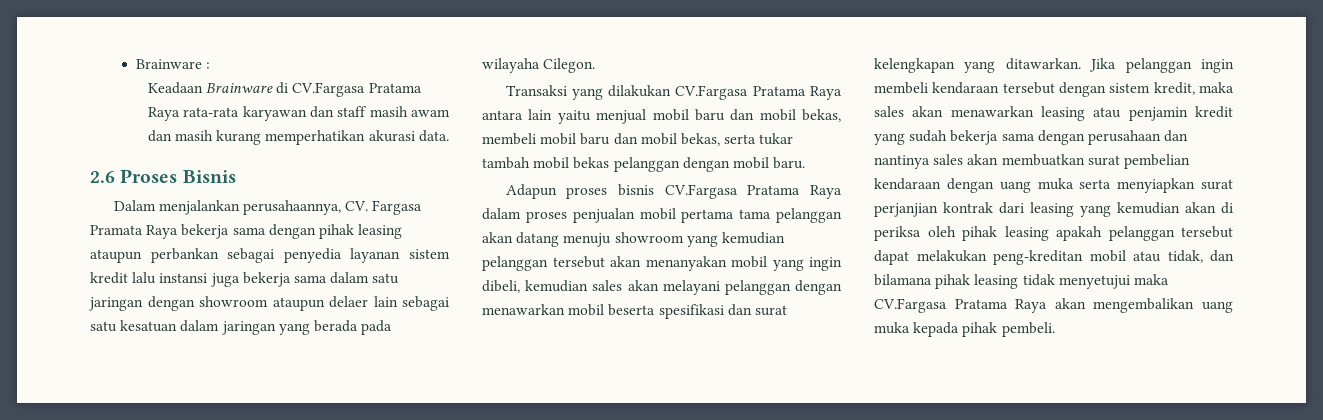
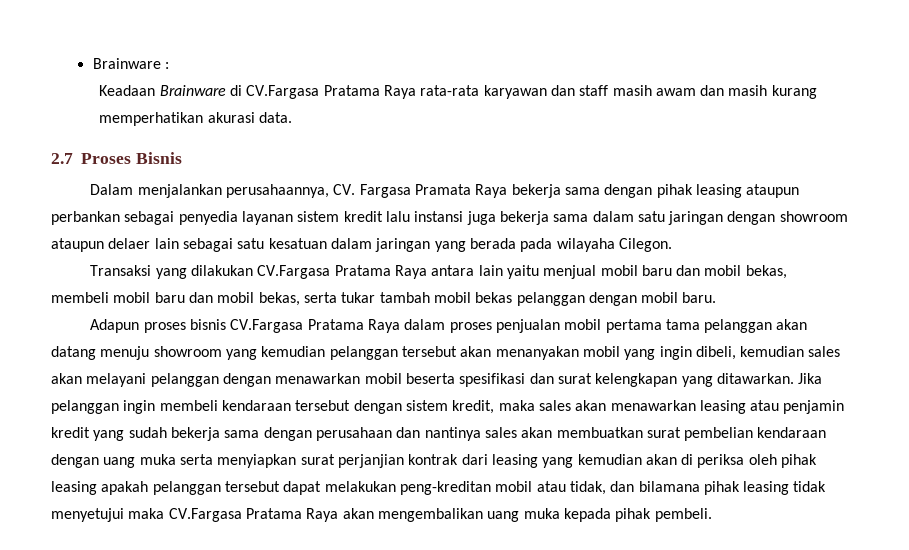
- 2.6 Proses Bisnis
+ 2.7 Proses Bisnis

